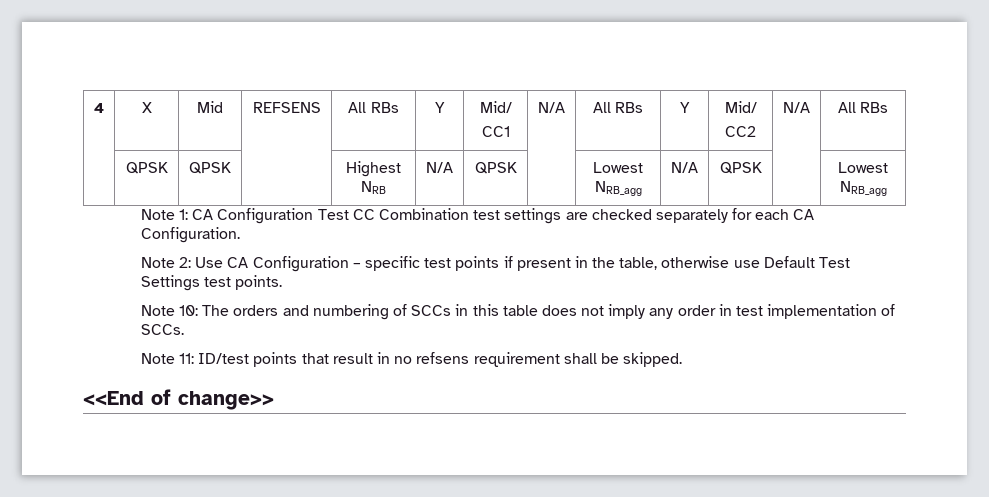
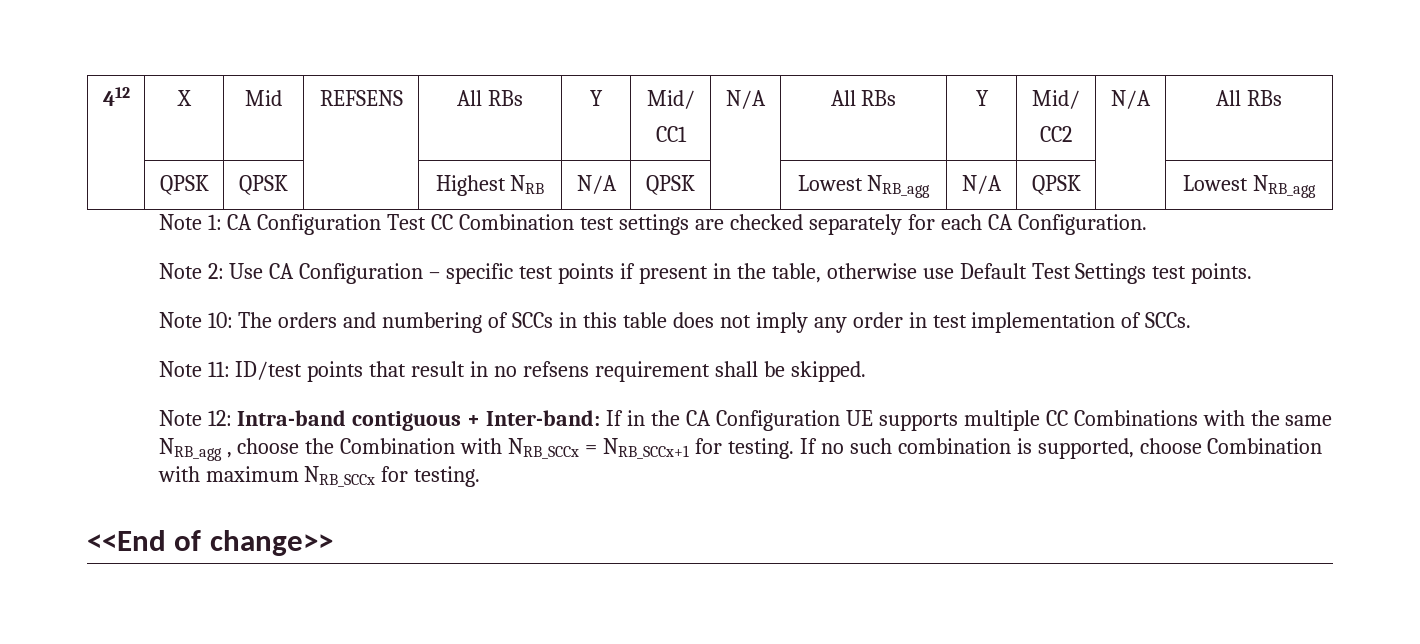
- 4 | X | Mid | REFSENS | All RBs | Y | Mid/
+ 412 | X | Mid | REFSENS | All RBs | Y | Mid/
+ Note 12: Intra-band contiguous + Inter-band: If in the CA Configuration UE supports multiple CC Combinations with the same NRB_agg , choose the Combination with NRB_SCCx = NRB_SCCx+1 for testing. If no such combination is supported, choose Combination with maximum NRB_SCCx for testing.

